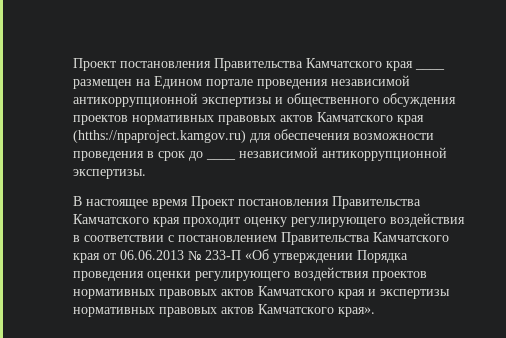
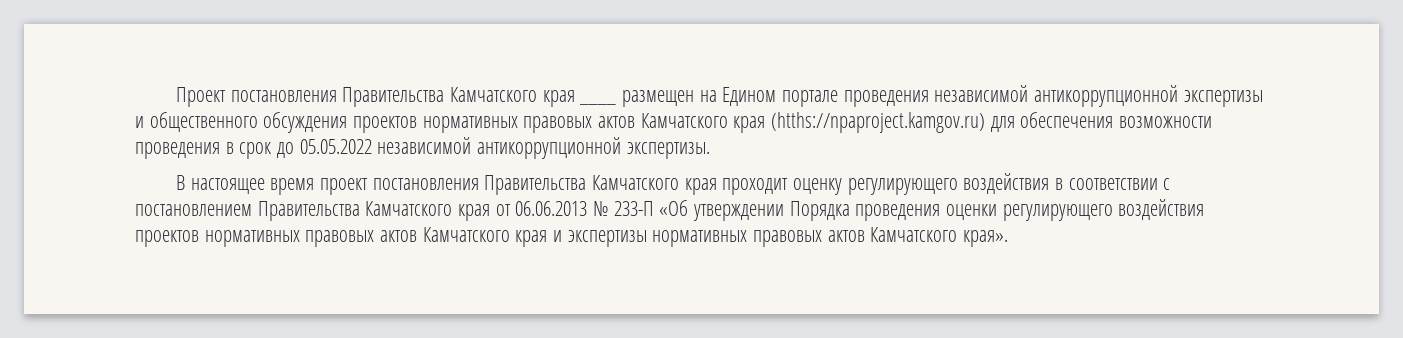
- Проект постановления Правительства Камчатского края ____ размещен на Едином портале проведения независимой антикоррупционной экспертизы и общественного обсуждения проектов нормативных правовых актов Камчатского края (htths://npaproject.kamgov.ru) для обеспечения возможности проведения в срок до ____ независимой антикоррупционной экспертизы.
+ Проект постановления Правительства Камчатского края ____ размещен на Едином портале проведения независимой антикоррупционной экспертизы и общественного обсуждения проектов нормативных правовых актов Камчатского края (htths://npaproject.kamgov.ru) для обеспечения возможности проведения в срок до 05.05.2022 независимой антикоррупционной экспертизы.
- В настоящее время Проект постановления Правительства Камчатского края проходит оценку регулирующего воздействия в соответствии с постановлением Правительства Камчатского края от 06.06.2013 № 233-П «Об утверждении Порядка проведения оценки регулирующего воздействия проектов нормативных правовых актов Камчатского края и экспертизы нормативных правовых актов Камчатского края».
+ В настоящее время проект постановления Правительства Камчатского края проходит оценку регулирующего воздействия в соответствии с постановлением Правительства Камчатского края от 06.06.2013 № 233-П «Об утверждении Порядка проведения оценки регулирующего воздействия проектов нормативных правовых актов Камчатского края и экспертизы нормативных правовых актов Камчатского края».

